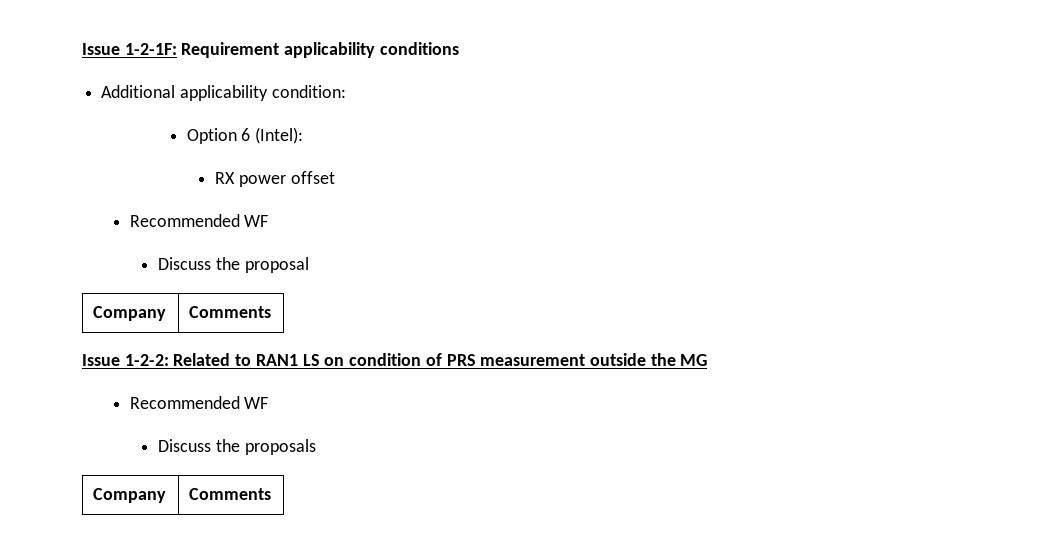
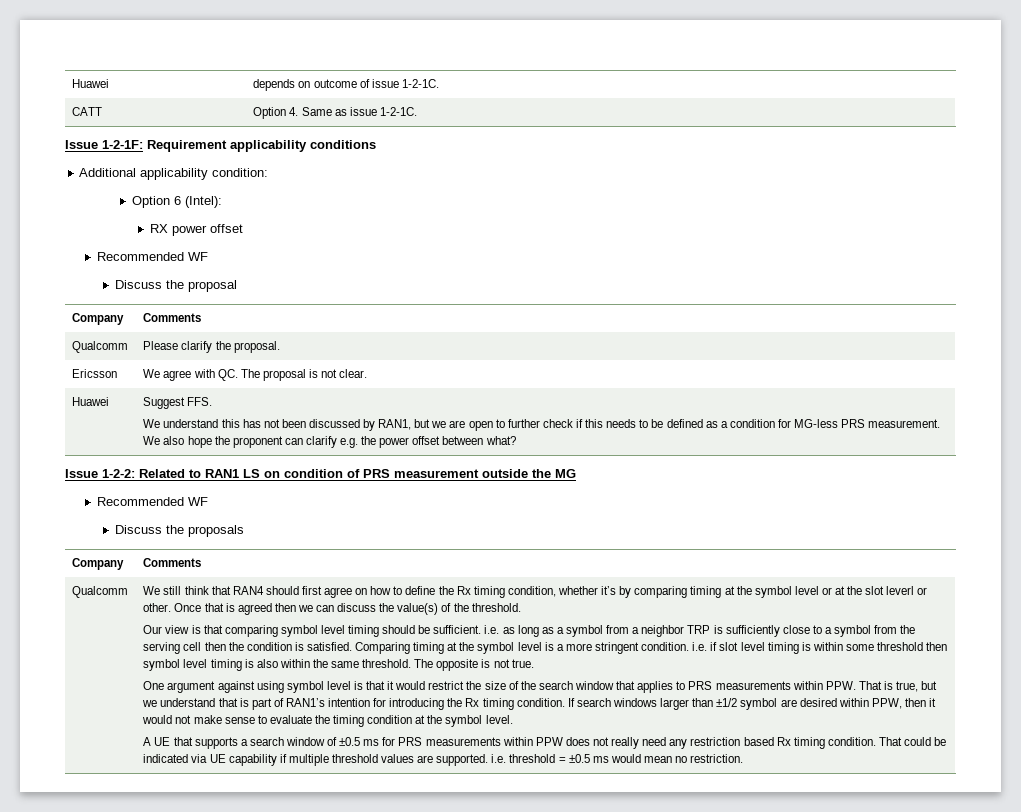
+ Huawei | depends on outcome of issue 1-2-1C.
+ CATT | Option 4. Same as issue 1-2-1C.
+ Qualcomm | Please clarify the proposal.
+ Ericsson | We agree with QC. The proposal is not clear.
+ Huawei | Suggest FFS.
+ We understand this has not been discussed by RAN1, but we are open to further check if this needs to be defined as a condition for MG-less PRS measurement. We also hope the proponent can clarify e.g. the power offset between what?
+ Qualcomm | We still think that RAN4 should first agree on how to define the Rx timing condition, whether it’s by comparing timing at the symbol level or at the slot leverl or other. Once that is agreed then we can discuss the value(s) of the threshold.
+ Our view is that comparing symbol level timing should be sufficient. i.e. as long as a symbol from a neighbor TRP is sufficiently close to a symbol from the serving cell then the condition is satisfied. Comparing timing at the symbol level is a more stringent condition. i.e. if slot level timing is within some threshold then symbol level timing is also within the same threshold. The opposite is not true.
+ One argument against using symbol level is that it would restrict the size of the search window that applies to PRS measurements within PPW. That is true, but we understand that is part of RAN1’s intention for introducing the Rx timing condition. If search windows larger than ±1/2 symbol are desired within PPW, then it would not make sense to evaluate the timing condition at the symbol level.
+ A UE that supports a search window of ±0.5 ms for PRS measurements within PPW does not really need any restriction based Rx timing condition. That could be indicated via UE capability if multiple threshold values are supported. i.e. threshold = ±0.5 ms would mean no restriction.

